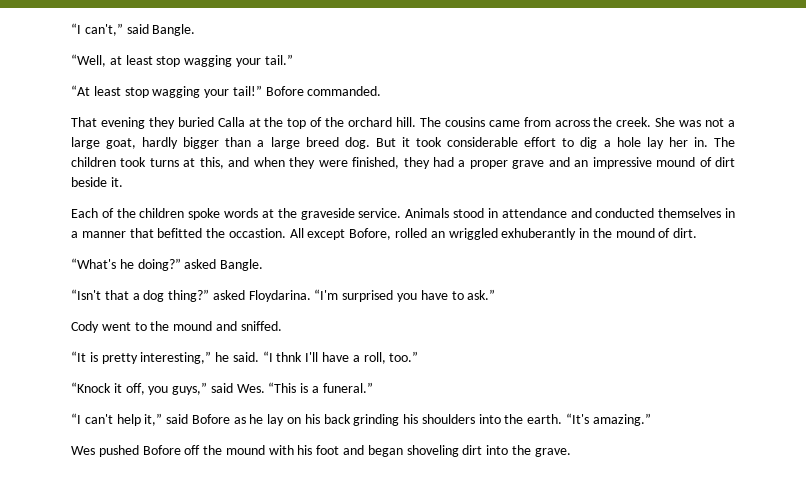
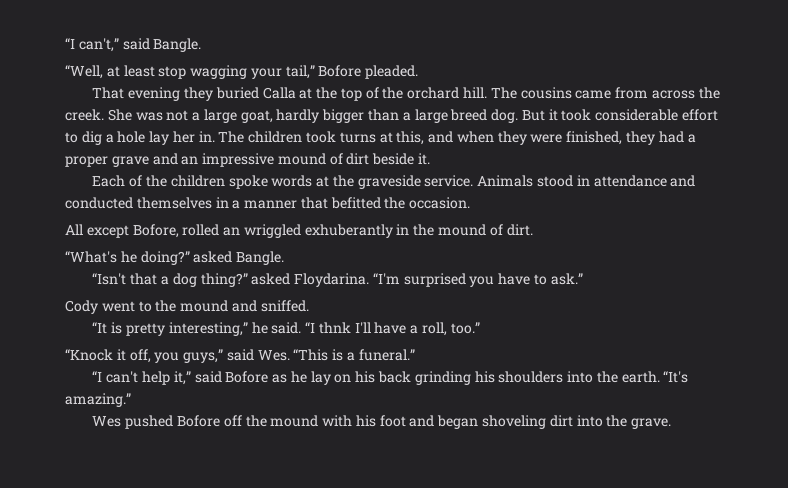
- “Well, at least stop wagging your tail.”
- “At least stop wagging your tail!” Bofore commanded.
+ “Well, at least stop wagging your tail,” Bofore pleaded.
- Animals stood in attendance and conducted themselves in a manner that befitted the occastion. All except Bofore, rolled an wriggled exhuberantly in the mound of dirt.
+ Animals stood in attendance and conducted themselves in a manner that befitted the occasion.
+ All except Bofore, rolled an wriggled exhuberantly in the mound of dirt.

